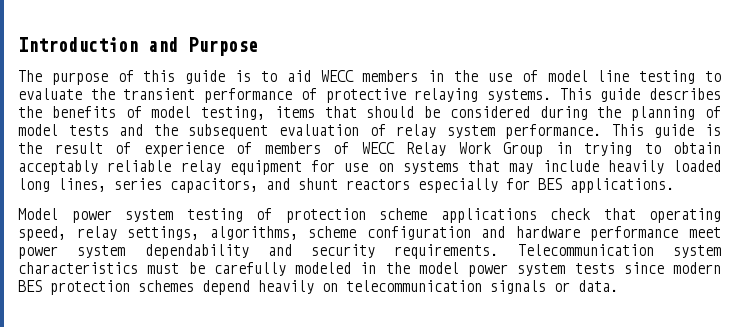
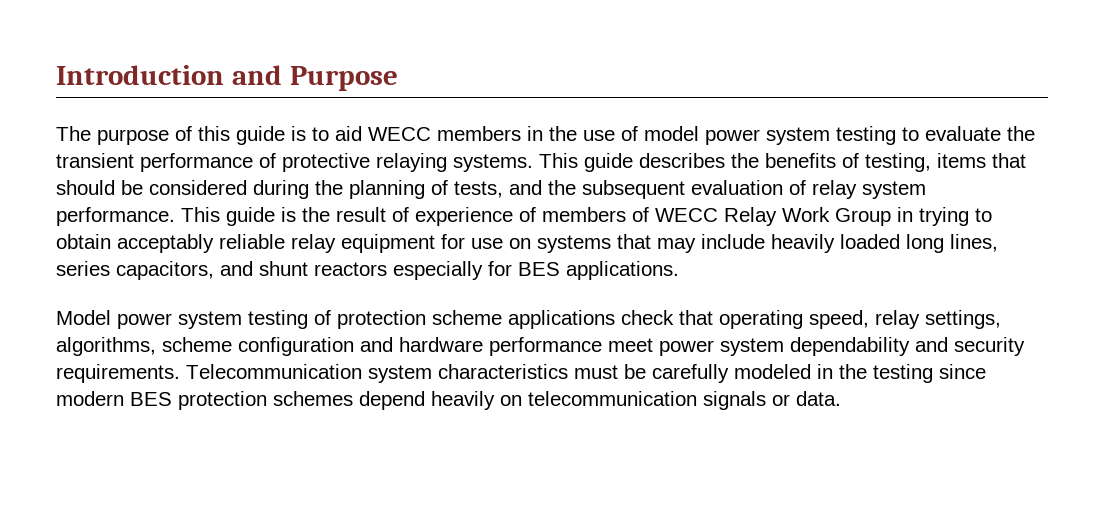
- The purpose of this guide is to aid WECC members in the use of model line testing to evaluate the transient performance of protective relaying systems.
+ The purpose of this guide is to aid WECC members in the use of model power system testing to evaluate the transient performance of protective relaying systems.
- This guide describes the benefits of model testing, items that should be considered during the planning of model tests and the subsequent evaluation of relay system performance.
+ This guide describes the benefits of testing, items that should be considered during the planning of tests, and the subsequent evaluation of relay system performance.
- Telecommunication system characteristics must be carefully modeled in the model power system tests since modern BES protection schemes depend heavily on telecommunication signals or data.
+ Telecommunication system characteristics must be carefully modeled in the testing since modern BES protection schemes depend heavily on telecommunication signals or data.

